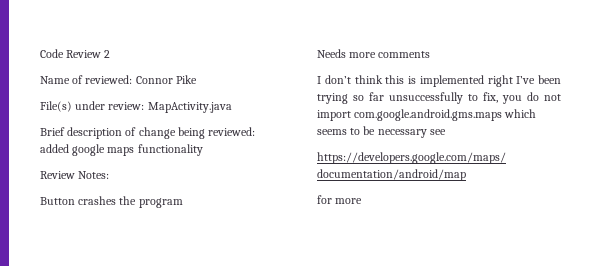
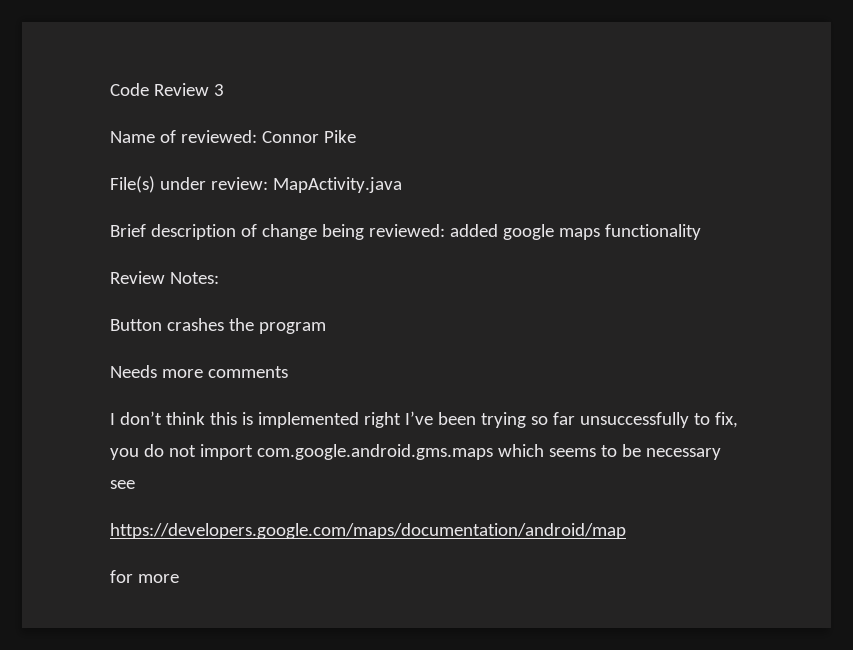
- Code Review 2
+ Code Review 3

